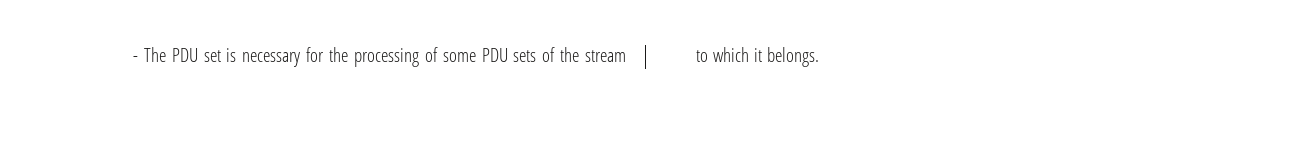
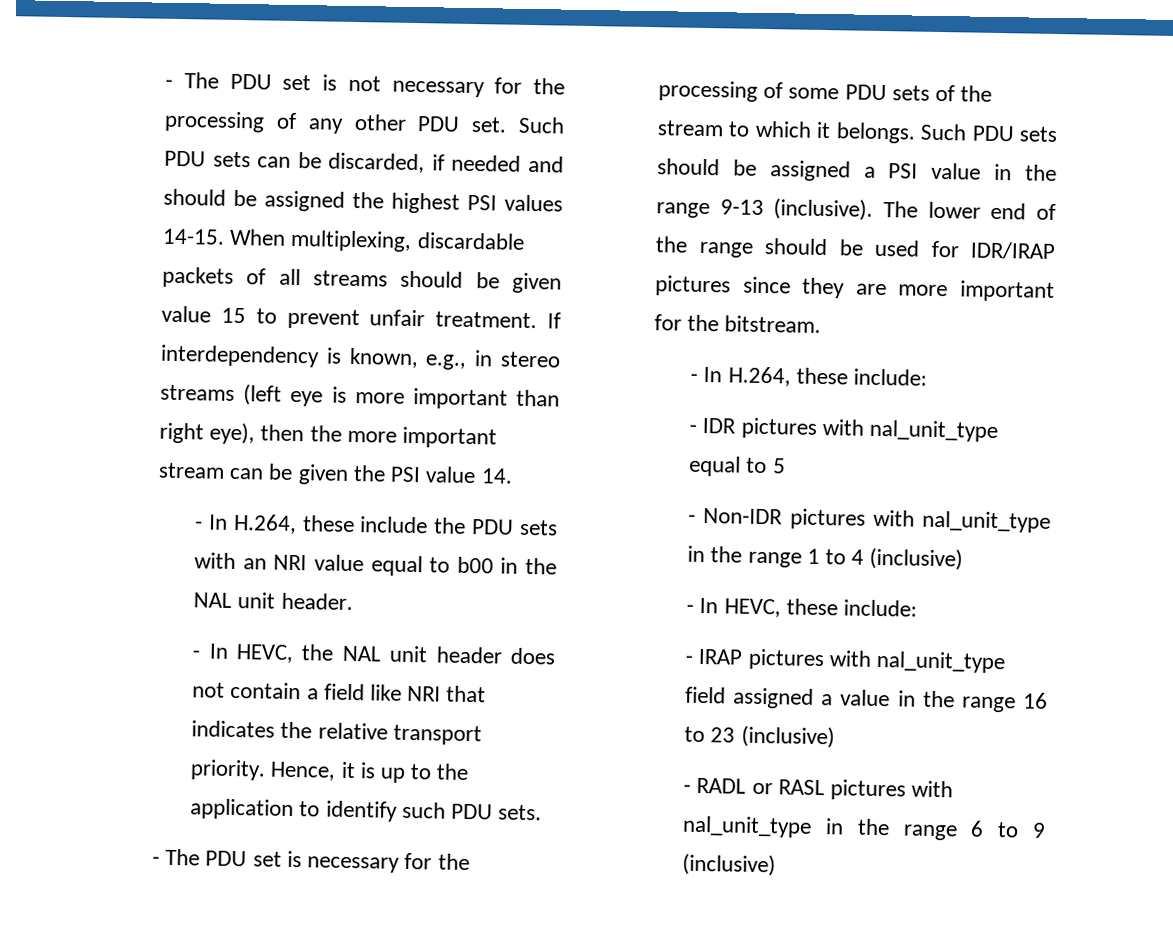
+ - The PDU set is not necessary for the processing of any other PDU set. Such PDU sets can be discarded, if needed and should be assigned the highest PSI values 14-15. When multiplexing, discardable packets of all streams should be given value 15 to prevent unfair treatment. If interdependency is known, e.g., in stereo streams (left eye is more important than right eye), then the more important stream can be given the PSI value 14.
+ - In H.264, these include the PDU sets with an NRI value equal to b00 in the NAL unit header.
+ - In HEVC, the NAL unit header does not contain a field like NRI that indicates the relative transport priority. Hence, it is up to the application to identify such PDU sets.
+ Such PDU sets should be assigned a PSI value in the range 9-13 (inclusive). The lower end of the range should be used for IDR/IRAP pictures since they are more important for the bitstream.
+ - In H.264, these include:
+ - IDR pictures with nal_unit_type equal to 5
+ - Non-IDR pictures with nal_unit_type in the range 1 to 4 (inclusive)
+ - In HEVC, these include:
+ - IRAP pictures with nal_unit_type field assigned a value in the range 16 to 23 (inclusive)
+ - RADL or RASL pictures with nal_unit_type in the range 6 to 9 (inclusive)

